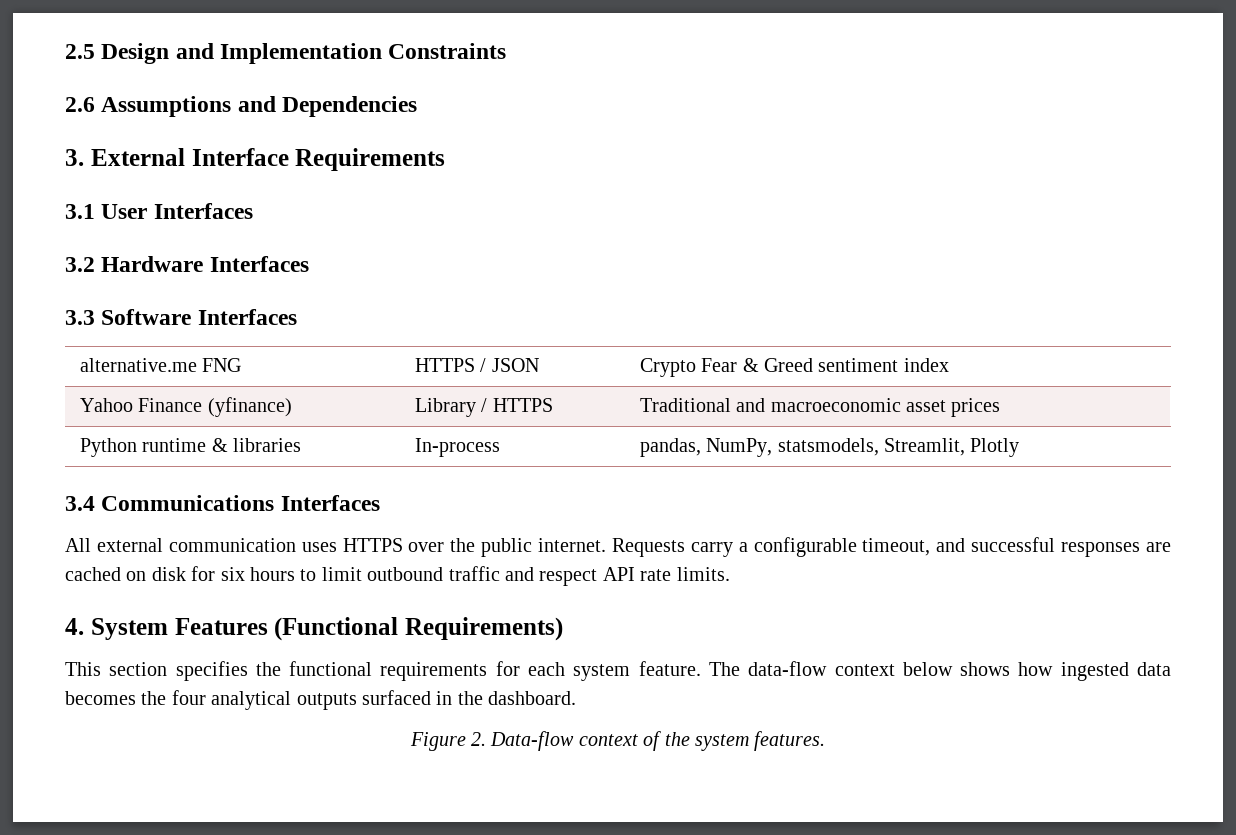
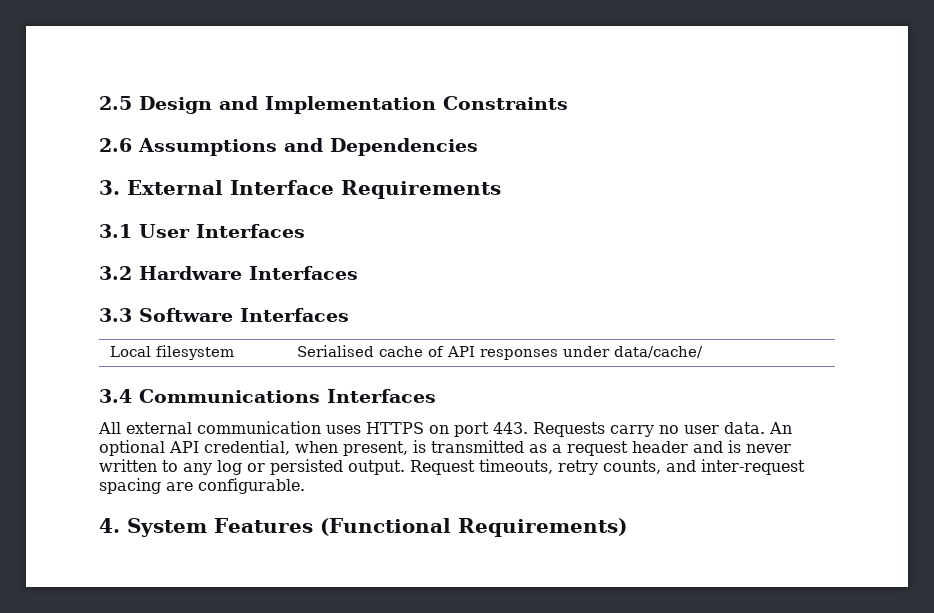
- alternative.me FNG | HTTPS / JSON | Crypto Fear & Greed sentiment index
- Yahoo Finance (yfinance) | Library / HTTPS | Traditional and macroeconomic asset prices
- Python runtime & libraries | In-process | pandas, NumPy, statsmodels, Streamlit, Plotly
+ Local filesystem | Serialised cache of API responses under data/cache/
- All external communication uses HTTPS over the public internet. Requests carry a configurable timeout, and successful responses are cached on disk for six hours to limit outbound traffic and respect API rate limits.
+ All external communication uses HTTPS on port 443. Requests carry no user data. An optional API credential, when present, is transmitted as a request header and is never written to any log or persisted output. Request timeouts, retry counts, and inter-request spacing are configurable.
- This section specifies the functional requirements for each system feature. The data-flow context below shows how ingested data becomes the four analytical outputs surfaced in the dashboard.
- Figure 2. Data-flow context of the system features.

